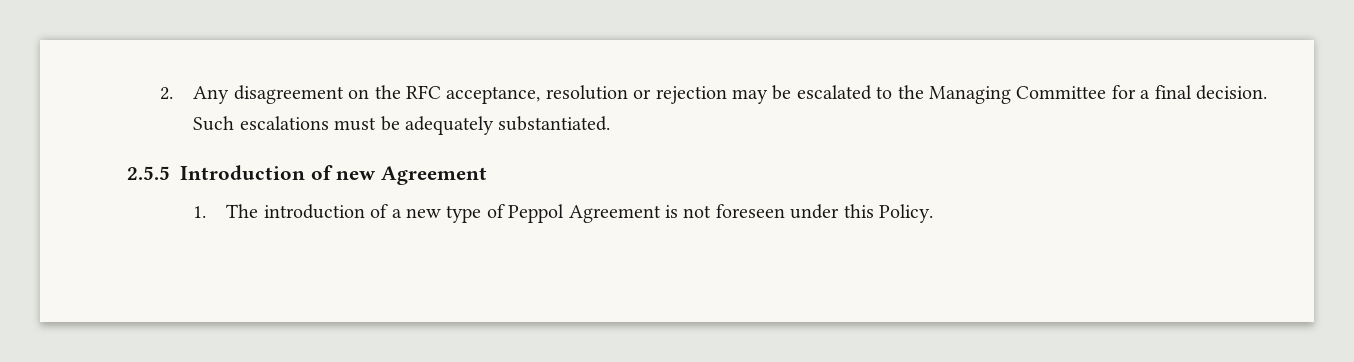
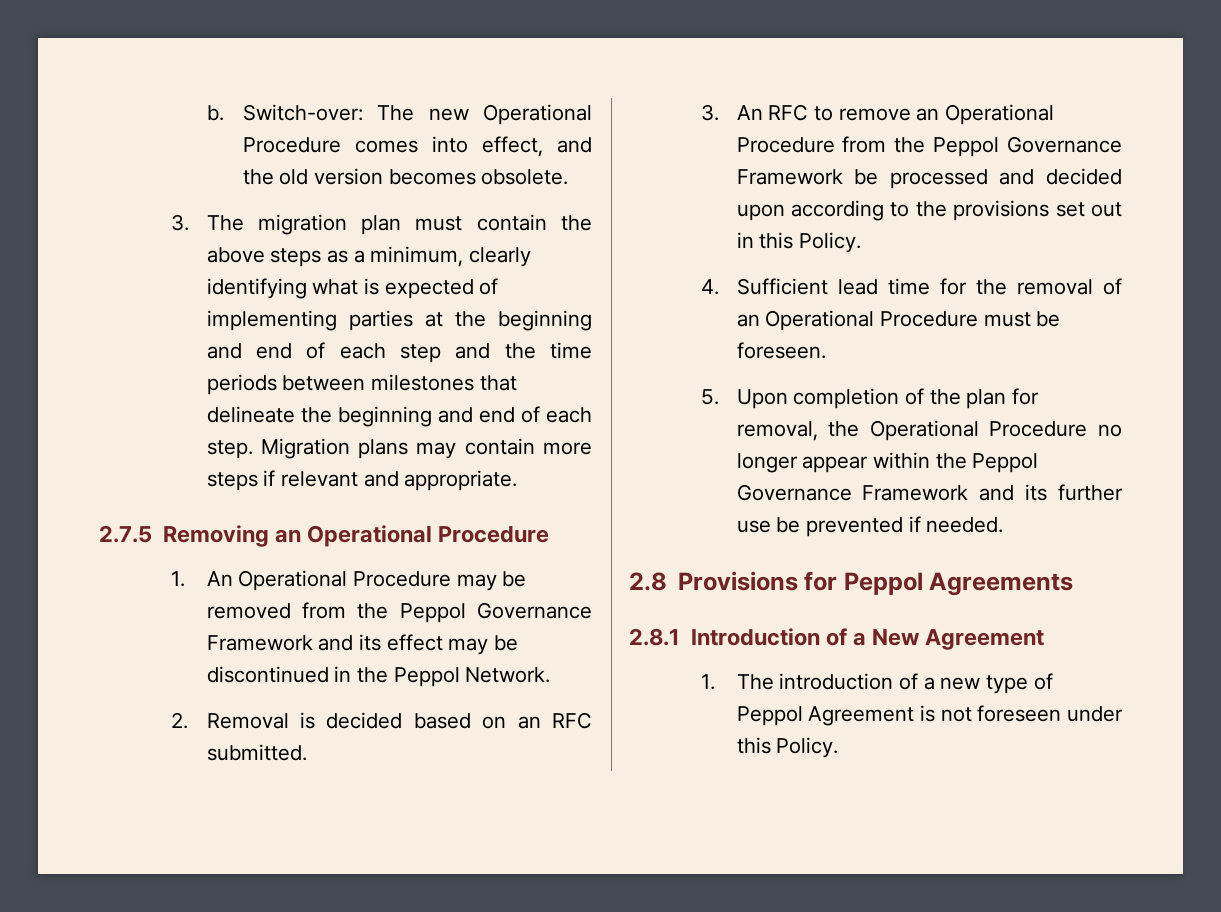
- 2. Any disagreement on the RFC acceptance, resolution or rejection may be escalated to the Managing Committee for a final decision. Such escalations must be adequately substantiated.
- 2.5.5 Introduction of new Agreement
+ b. Switch-over: The new Operational Procedure comes into effect, and the old version becomes obsolete.
+ 3. The migration plan must contain the above steps as a minimum, clearly identifying what is expected of implementing parties at the beginning and end of each step and the time periods between milestones that delineate the beginning and end of each step. Migration plans may contain more steps if relevant and appropriate.
+ 2.7.5 Removing an Operational Procedure
+ 1. An Operational Procedure may be removed from the Peppol Governance Framework and its effect may be discontinued in the Peppol Network.
+ 2. Removal is decided based on an RFC submitted.
+ 3. An RFC to remove an Operational Procedure from the Peppol Governance Framework be processed and decided upon according to the provisions set out in this Policy.
+ 4. Sufficient lead time for the removal of an Operational Procedure must be foreseen.
+ 5. Upon completion of the plan for removal, the Operational Procedure no longer appear within the Peppol Governance Framework and its further use be prevented if needed.
+ 2.8 Provisions for Peppol Agreements
+ 2.8.1 Introduction of a New Agreement

